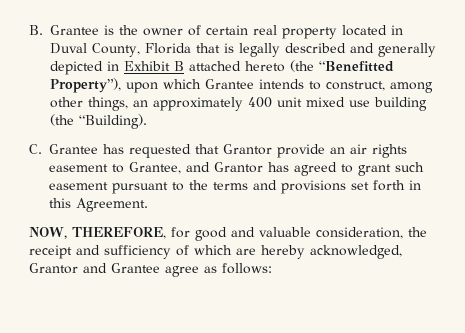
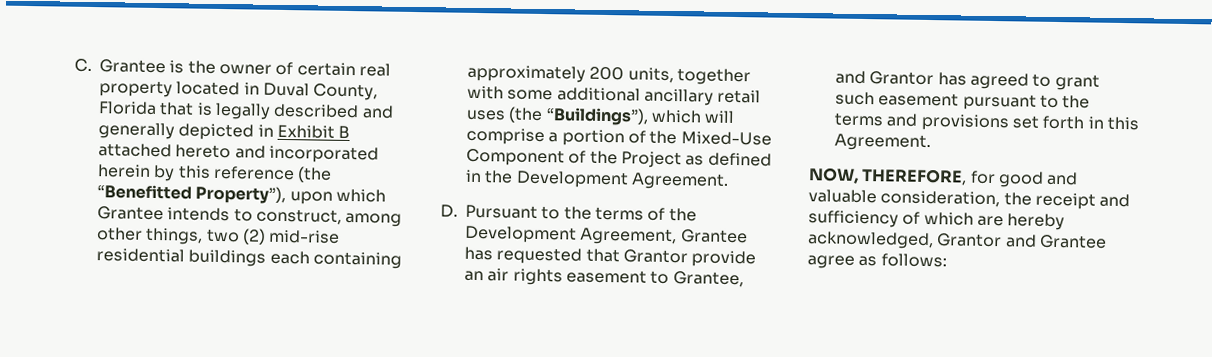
- B. Grantee is the owner of certain real property located in Duval County, Florida that is legally described and generally depicted in Exhibit B attached hereto (the “Benefitted Property”), upon which Grantee intends to construct, among other things, an approximately 400 unit mixed use building (the “Building).
- C. Grantee has requested that Grantor provide an air rights easement to Grantee, and Grantor has agreed to grant such easement pursuant to the terms and provisions set forth in this Agreement.
+ C. Grantee is the owner of certain real property located in Duval County, Florida that is legally described and generally depicted in Exhibit B attached hereto and incorporated herein by this reference (the “Benefitted Property”), upon which Grantee intends to construct, among other things, two (2) mid-rise residential buildings each containing approximately 200 units, together with some additional ancillary retail uses (the “Buildings”), which will comprise a portion of the Mixed-Use Component of the Project as defined in the Development Agreement.
+ D. Pursuant to the terms of the Development Agreement, Grantee has requested that Grantor provide an air rights easement to Grantee, and Grantor has agreed to grant such easement pursuant to the terms and provisions set forth in this Agreement.

